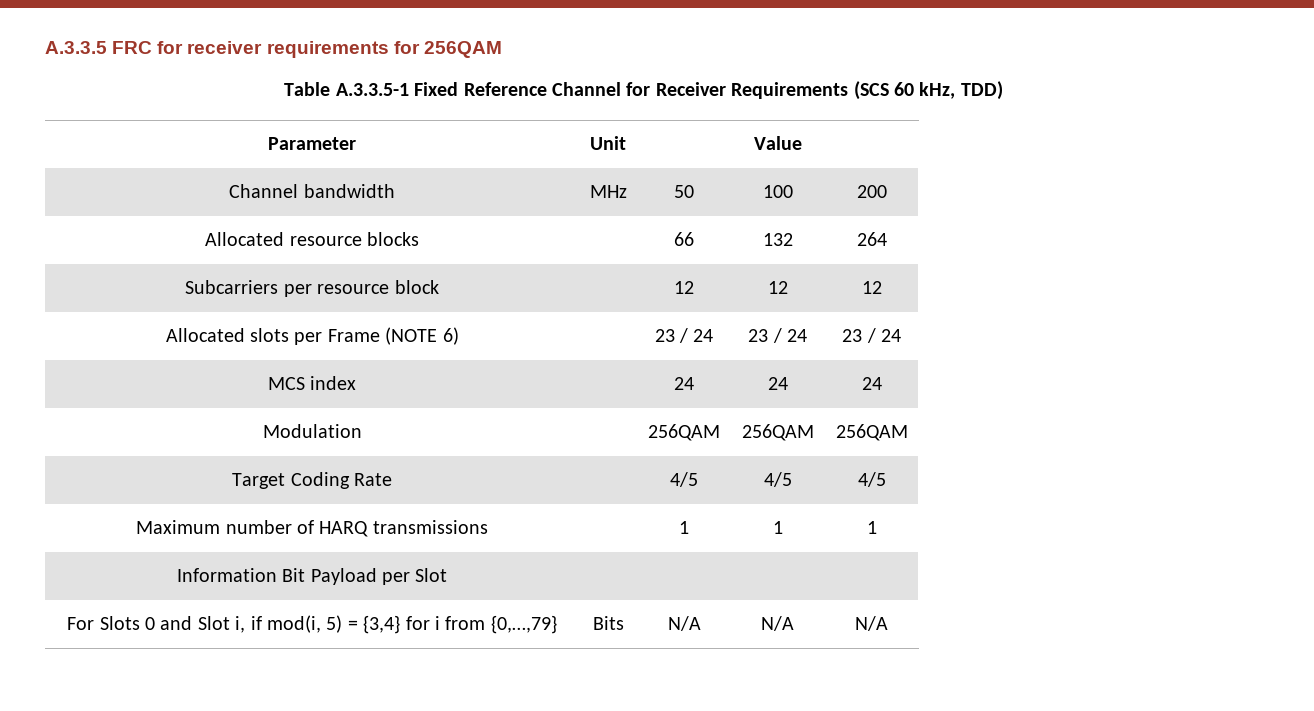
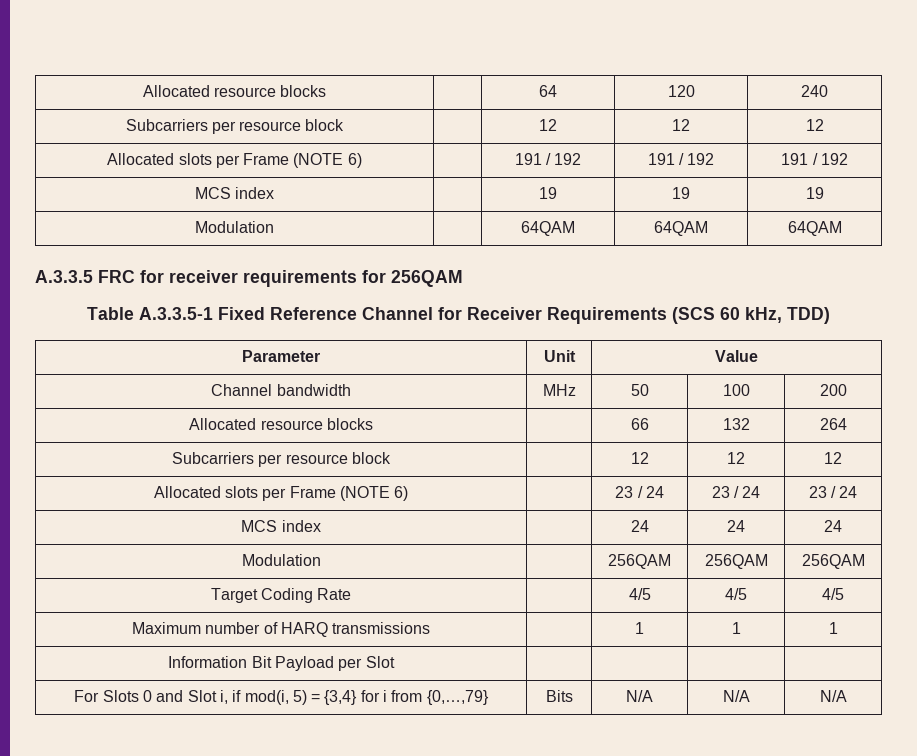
+ Allocated resource blocks | | 64 | 120 | 240
+ Subcarriers per resource block | | 12 | 12 | 12
+ Allocated slots per Frame (NOTE 6) | | 191 / 192 | 191 / 192 | 191 / 192
+ MCS index | | 19 | 19 | 19
+ Modulation | | 64QAM | 64QAM | 64QAM

